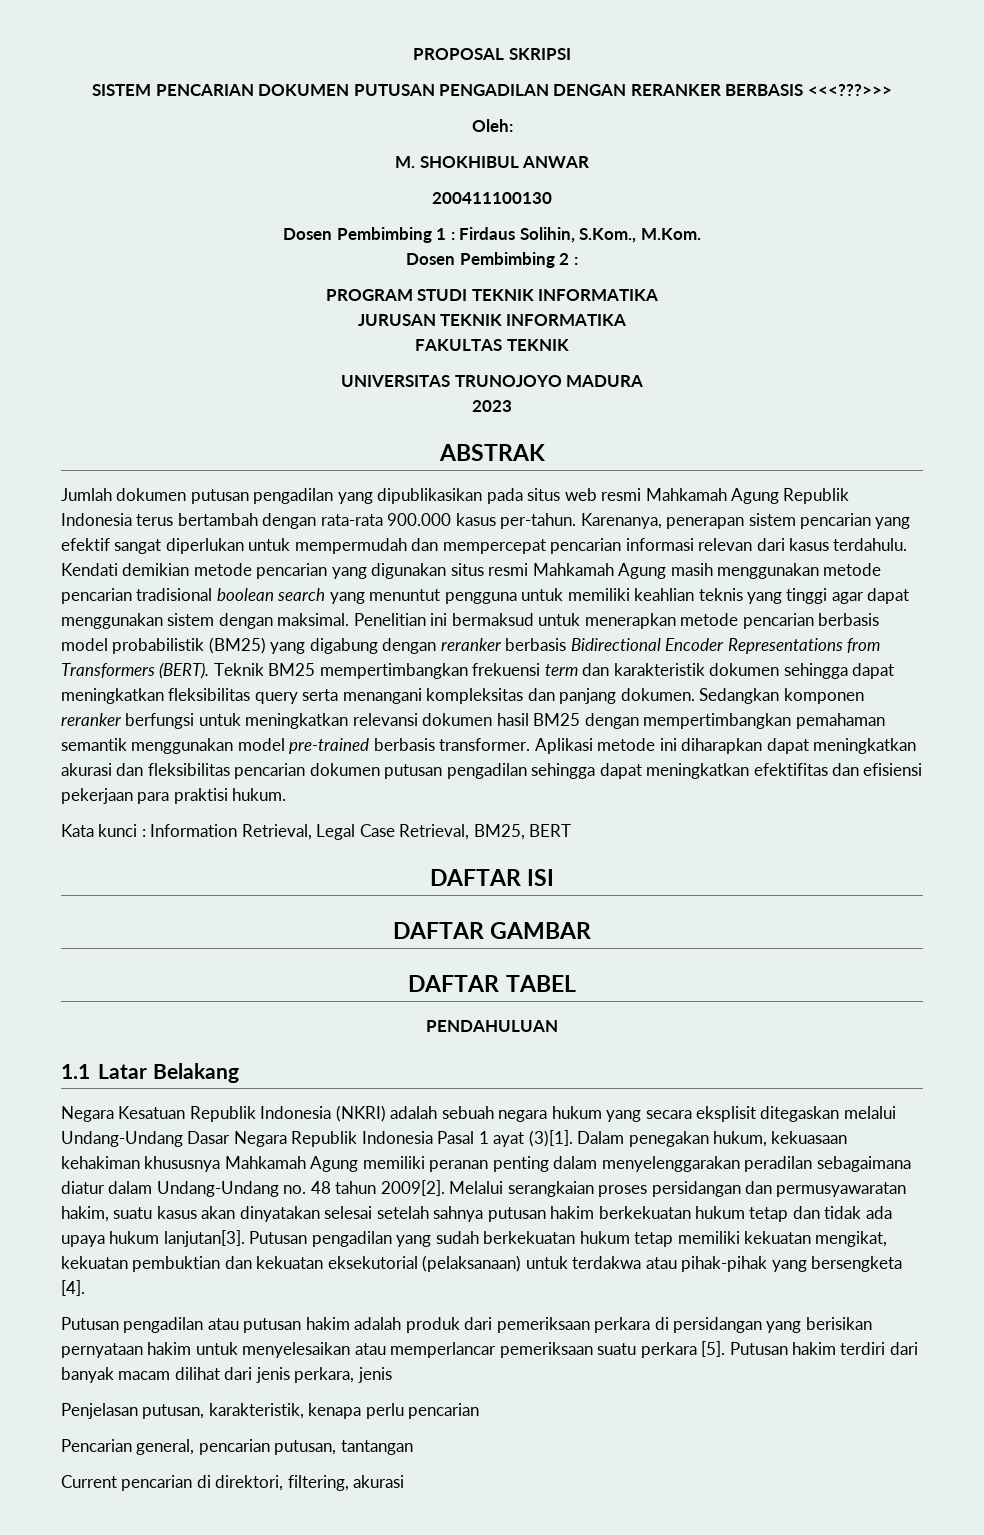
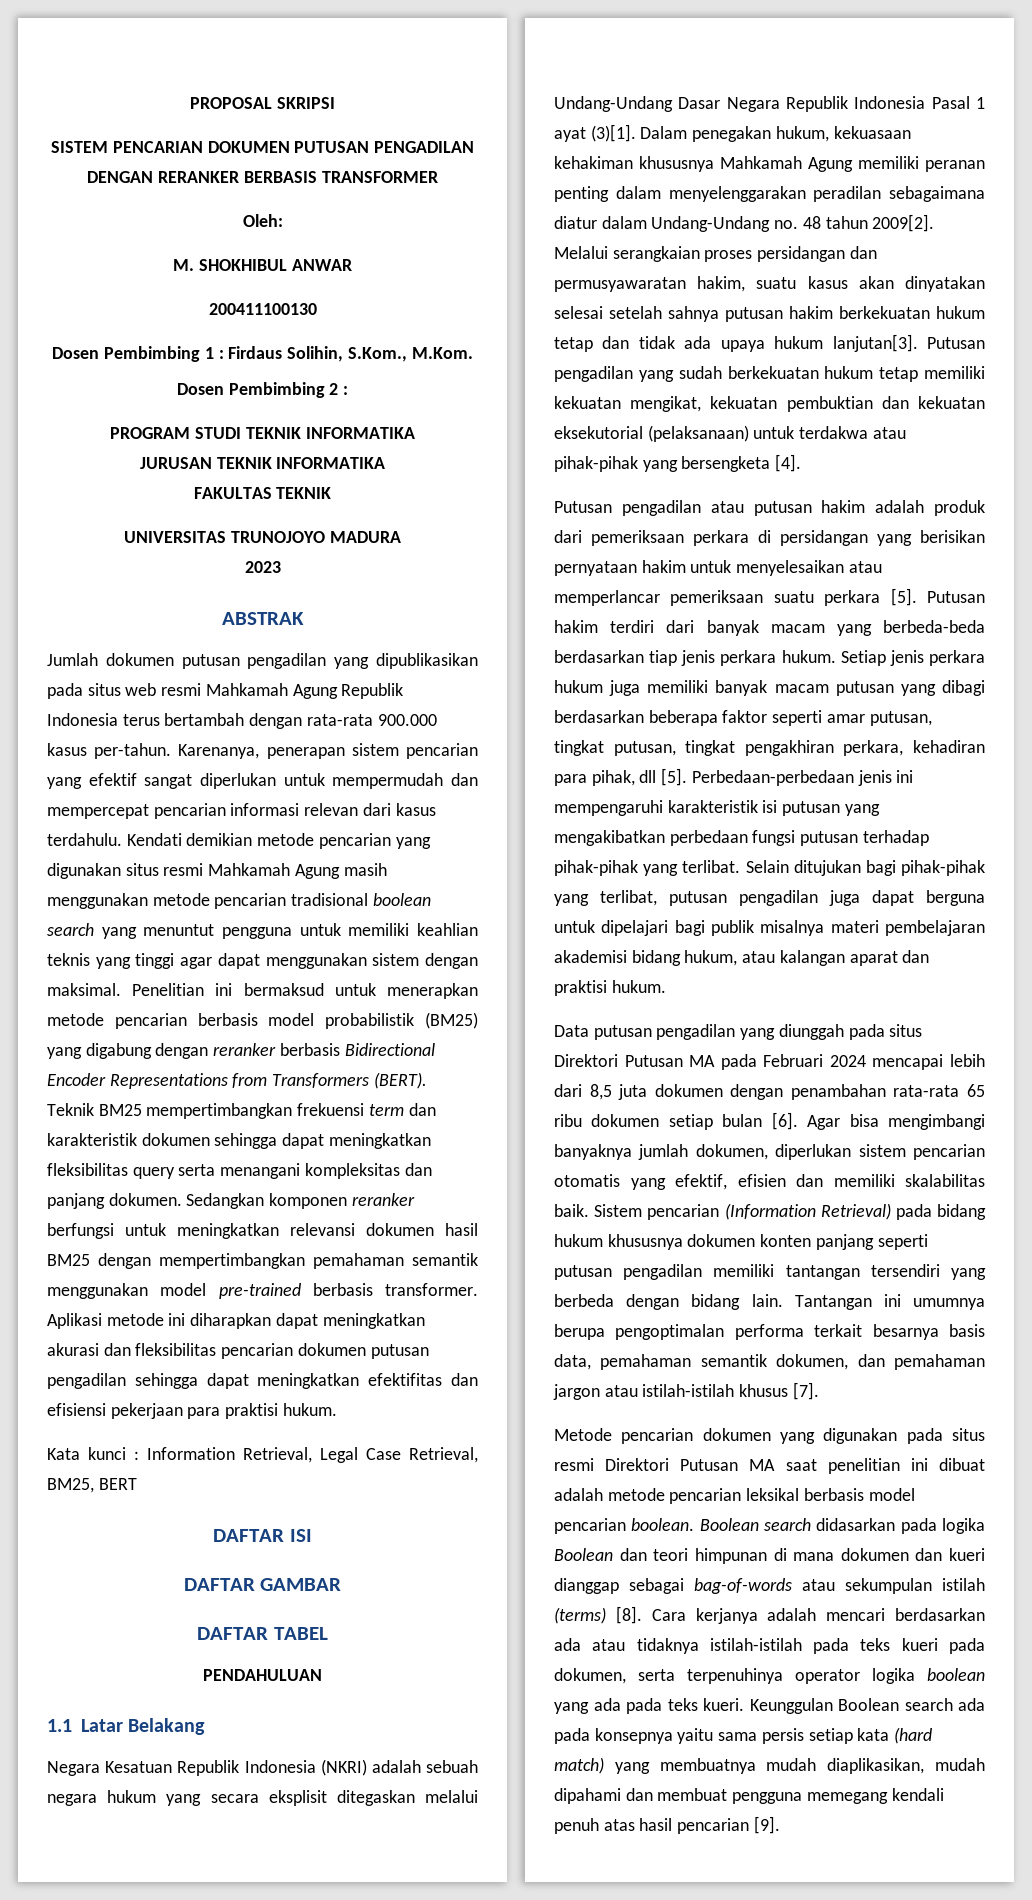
- SISTEM PENCARIAN DOKUMEN PUTUSAN PENGADILAN DENGAN RERANKER BERBASIS <<<???>>>
+ SISTEM PENCARIAN DOKUMEN PUTUSAN PENGADILAN DENGAN RERANKER BERBASIS TRANSFORMER
- Putusan hakim terdiri dari banyak macam dilihat dari jenis perkara, jenis
- Penjelasan putusan, karakteristik, kenapa perlu pencarian
- Pencarian general, pencarian putusan, tantangan
- Current pencarian di direktori, filtering, akurasi
+ Putusan hakim terdiri dari banyak macam yang berbeda-beda berdasarkan tiap jenis perkara hukum. Setiap jenis perkara hukum juga memiliki banyak macam putusan yang dibagi berdasarkan beberapa faktor seperti amar putusan, tingkat putusan, tingkat pengakhiran perkara, kehadiran para pihak, dll [5]. Perbedaan-perbedaan jenis ini mempengaruhi karakteristik isi putusan yang mengakibatkan perbedaan fungsi putusan terhadap pihak-pihak yang terlibat. Selain ditujukan bagi pihak-pihak yang terlibat, putusan pengadilan juga dapat berguna untuk dipelajari bagi publik misalnya materi pembelajaran akademisi bidang hukum, atau kalangan aparat dan praktisi hukum.
+ Data putusan pengadilan yang diunggah pada situs Direktori Putusan MA pada Februari 2024 mencapai lebih dari 8,5 juta dokumen dengan penambahan rata-rata 65 ribu dokumen setiap bulan [6]. Agar bisa mengimbangi banyaknya jumlah dokumen, diperlukan sistem pencarian otomatis yang efektif, efisien dan memiliki skalabilitas baik. Sistem pencarian (Information Retrieval) pada bidang hukum khususnya dokumen konten panjang seperti putusan pengadilan memiliki tantangan tersendiri yang berbeda dengan bidang lain. Tantangan ini umumnya berupa pengoptimalan performa terkait besarnya basis data, pemahaman semantik dokumen, dan pemahaman jargon atau istilah-istilah khusus [7].
+ Metode pencarian dokumen yang digunakan pada situs resmi Direktori Putusan MA saat penelitian ini dibuat adalah metode pencarian leksikal berbasis model pencarian boolean. Boolean search didasarkan pada logika Boolean dan teori himpunan di mana dokumen dan kueri dianggap sebagai bag-of-words atau sekumpulan istilah (terms) [8]. Cara kerjanya adalah mencari berdasarkan ada atau tidaknya istilah-istilah pada teks kueri pada dokumen, serta terpenuhinya operator logika boolean yang ada pada teks kueri. Keunggulan Boolean search ada pada konsepnya yaitu sama persis setiap kata (hard match) yang membuatnya mudah diaplikasikan, mudah dipahami dan membuat pengguna memegang kendali penuh atas hasil pencarian [9].

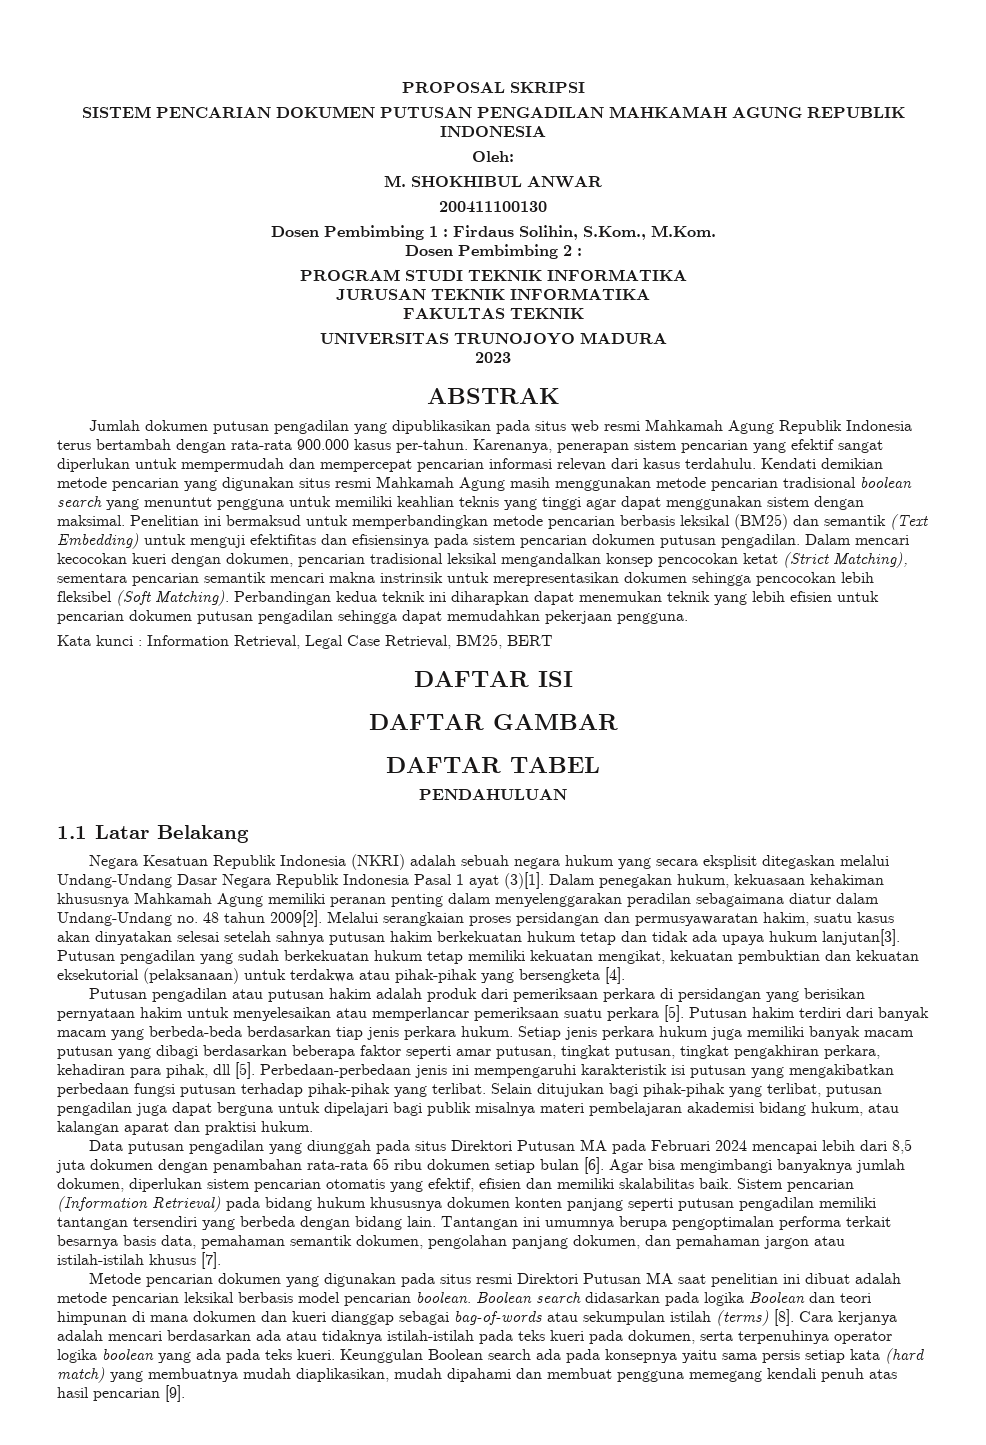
- SISTEM PENCARIAN DOKUMEN PUTUSAN PENGADILAN DENGAN RERANKER BERBASIS TRANSFORMER
+ SISTEM PENCARIAN DOKUMEN PUTUSAN PENGADILAN MAHKAMAH AGUNG REPUBLIK INDONESIA
- Penelitian ini bermaksud untuk menerapkan metode pencarian berbasis model probabilistik (BM25) yang digabung dengan reranker berbasis Bidirectional Encoder Representations from Transformers (BERT). Teknik BM25 mempertimbangkan frekuensi term dan karakteristik dokumen sehingga dapat meningkatkan fleksibilitas query serta menangani kompleksitas dan panjang dokumen. Sedangkan komponen reranker berfungsi untuk meningkatkan relevansi dokumen hasil BM25 dengan mempertimbangkan pemahaman semantik menggunakan model pre-trained berbasis transformer. Aplikasi metode ini diharapkan dapat meningkatkan akurasi dan fleksibilitas pencarian dokumen putusan pengadilan sehingga dapat meningkatkan efektifitas dan efisiensi pekerjaan para praktisi hukum.
+ Penelitian ini bermaksud untuk memperbandingkan metode pencarian berbasis leksikal (BM25) dan semantik (Text Embedding) untuk menguji efektifitas dan efisiensinya pada sistem pencarian dokumen putusan pengadilan. Dalam mencari kecocokan kueri dengan dokumen, pencarian tradisional leksikal mengandalkan konsep pencocokan ketat (Strict Matching), sementara pencarian semantik mencari makna instrinsik untuk merepresentasikan dokumen sehingga pencocokan lebih fleksibel (Soft Matching). Perbandingan kedua teknik ini diharapkan dapat menemukan teknik yang lebih efisien untuk pencarian dokumen putusan pengadilan sehingga dapat memudahkan pekerjaan pengguna.
- Tantangan ini umumnya berupa pengoptimalan performa terkait besarnya basis data, pemahaman semantik dokumen, dan pemahaman jargon atau istilah-istilah khusus [7].
+ Tantangan ini umumnya berupa pengoptimalan performa terkait besarnya basis data, pemahaman semantik dokumen, pengolahan panjang dokumen, dan pemahaman jargon atau istilah-istilah khusus [7].

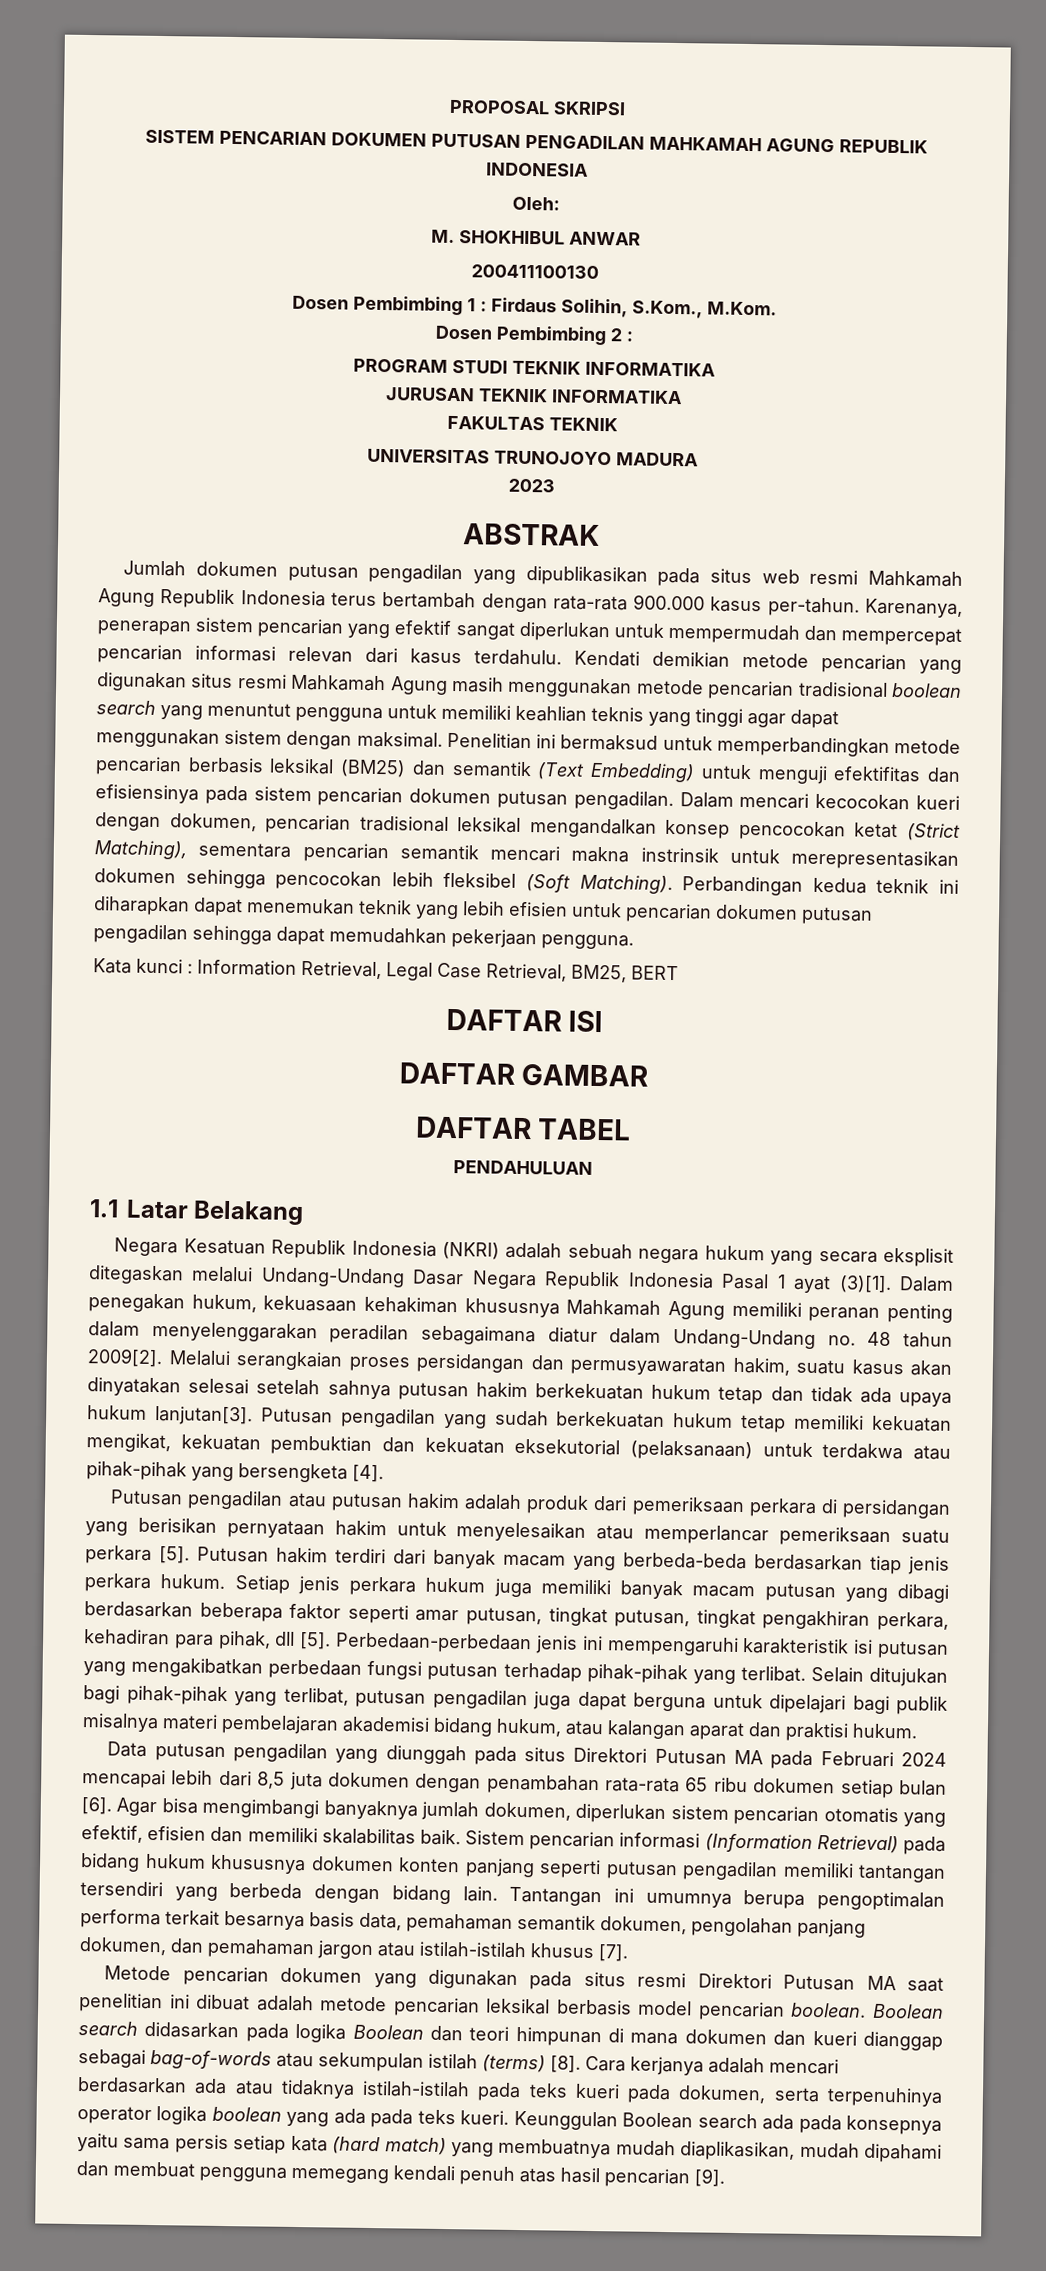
- Sistem pencarian (Information Retrieval) pada bidang hukum khususnya dokumen konten panjang seperti putusan pengadilan memiliki tantangan tersendiri yang berbeda dengan bidang lain.
+ Sistem pencarian informasi (Information Retrieval) pada bidang hukum khususnya dokumen konten panjang seperti putusan pengadilan memiliki tantangan tersendiri yang berbeda dengan bidang lain.

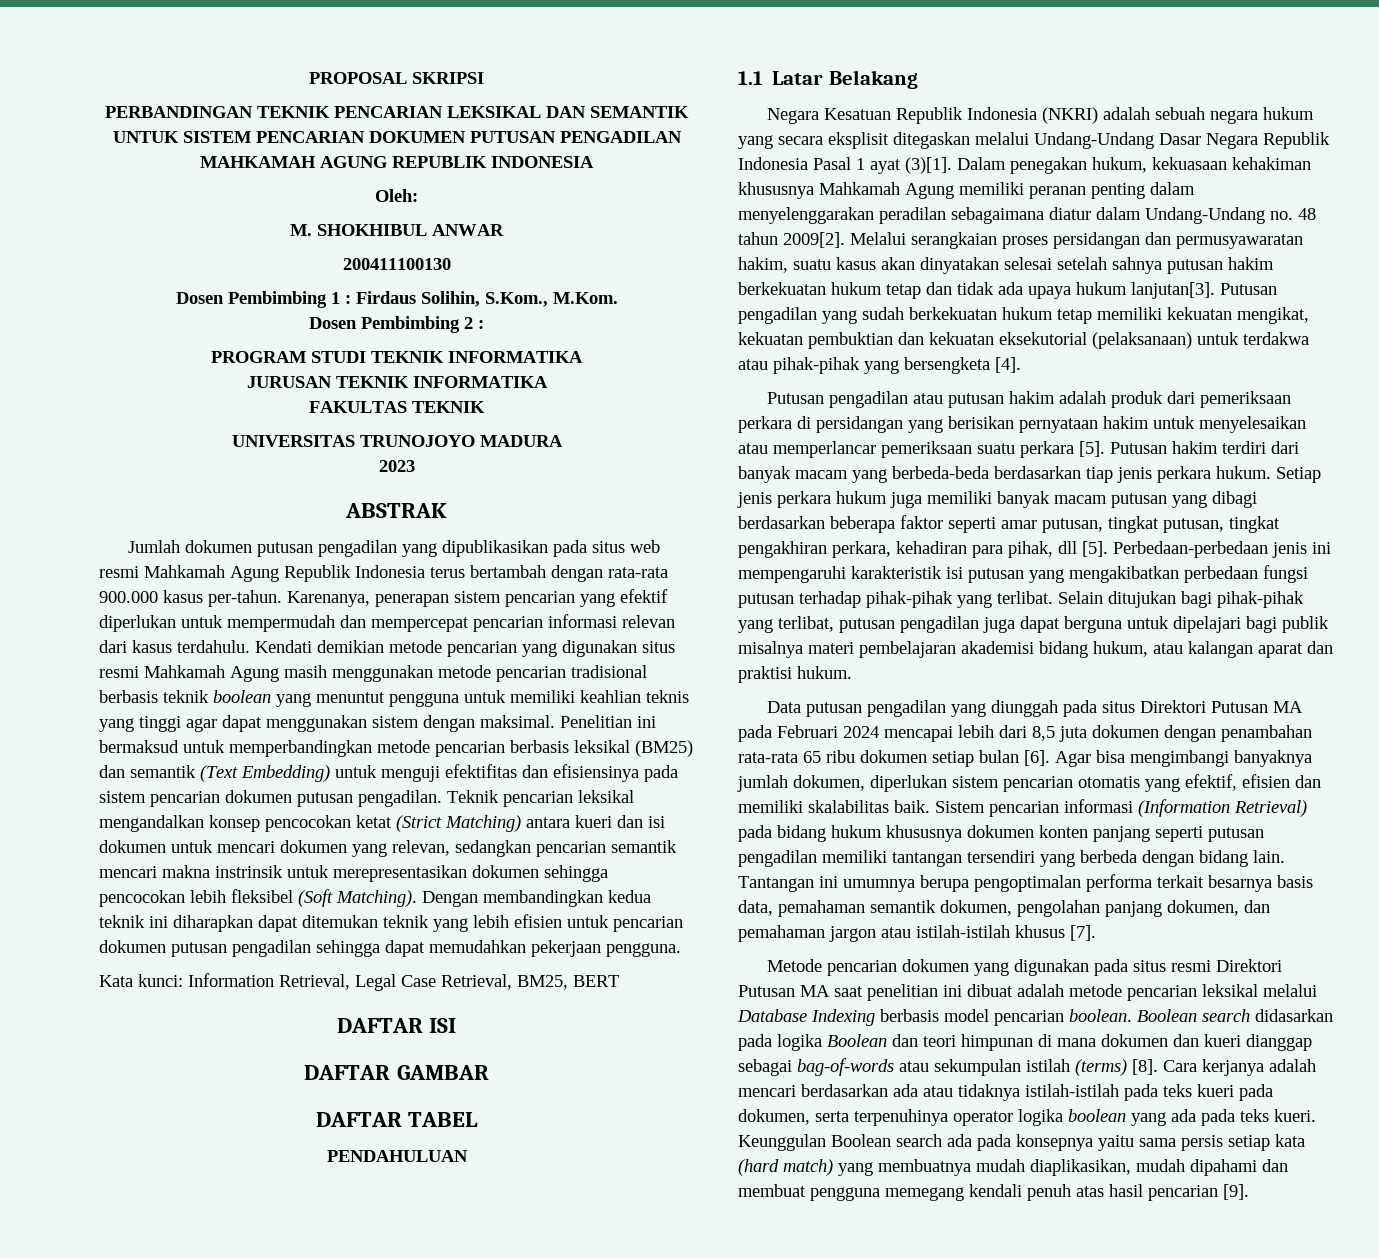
- SISTEM PENCARIAN DOKUMEN PUTUSAN PENGADILAN MAHKAMAH AGUNG REPUBLIK INDONESIA
+ PERBANDINGAN TEKNIK PENCARIAN LEKSIKAL DAN SEMANTIK UNTUK SISTEM PENCARIAN DOKUMEN PUTUSAN PENGADILAN MAHKAMAH AGUNG REPUBLIK INDONESIA
- Karenanya, penerapan sistem pencarian yang efektif sangat diperlukan untuk mempermudah dan mempercepat pencarian informasi relevan dari kasus terdahulu.
+ Karenanya, penerapan sistem pencarian yang efektif diperlukan untuk mempermudah dan mempercepat pencarian informasi relevan dari kasus terdahulu.
- Kendati demikian metode pencarian yang digunakan situs resmi Mahkamah Agung masih menggunakan metode pencarian tradisional boolean search yang menuntut pengguna untuk memiliki keahlian teknis yang tinggi agar dapat menggunakan sistem dengan maksimal.
+ Kendati demikian metode pencarian yang digunakan situs resmi Mahkamah Agung masih menggunakan metode pencarian tradisional berbasis teknik boolean yang menuntut pengguna untuk memiliki keahlian teknis yang tinggi agar dapat menggunakan sistem dengan maksimal.
- Dalam mencari kecocokan kueri dengan dokumen, pencarian tradisional leksikal mengandalkan konsep pencocokan ketat (Strict Matching), sementara pencarian semantik mencari makna instrinsik untuk merepresentasikan dokumen sehingga pencocokan lebih fleksibel (Soft Matching).
+ Teknik pencarian leksikal mengandalkan konsep pencocokan ketat (Strict Matching) antara kueri dan isi dokumen untuk mencari dokumen yang relevan, sedangkan pencarian semantik mencari makna instrinsik untuk merepresentasikan dokumen sehingga pencocokan lebih fleksibel (Soft Matching).
- Perbandingan kedua teknik ini diharapkan dapat menemukan teknik yang lebih efisien untuk pencarian dokumen putusan pengadilan sehingga dapat memudahkan pekerjaan pengguna.
+ Dengan membandingkan kedua teknik ini diharapkan dapat ditemukan teknik yang lebih efisien untuk pencarian dokumen putusan pengadilan sehingga dapat memudahkan pekerjaan pengguna.
- Kata kunci : Information Retrieval, Legal Case Retrieval, BM25, BERT
+ Kata kunci: Information Retrieval, Legal Case Retrieval, BM25, BERT
- Metode pencarian dokumen yang digunakan pada situs resmi Direktori Putusan MA saat penelitian ini dibuat adalah metode pencarian leksikal berbasis model pencarian boolean.
+ Metode pencarian dokumen yang digunakan pada situs resmi Direktori Putusan MA saat penelitian ini dibuat adalah metode pencarian leksikal melalui Database Indexing berbasis model pencarian boolean.

